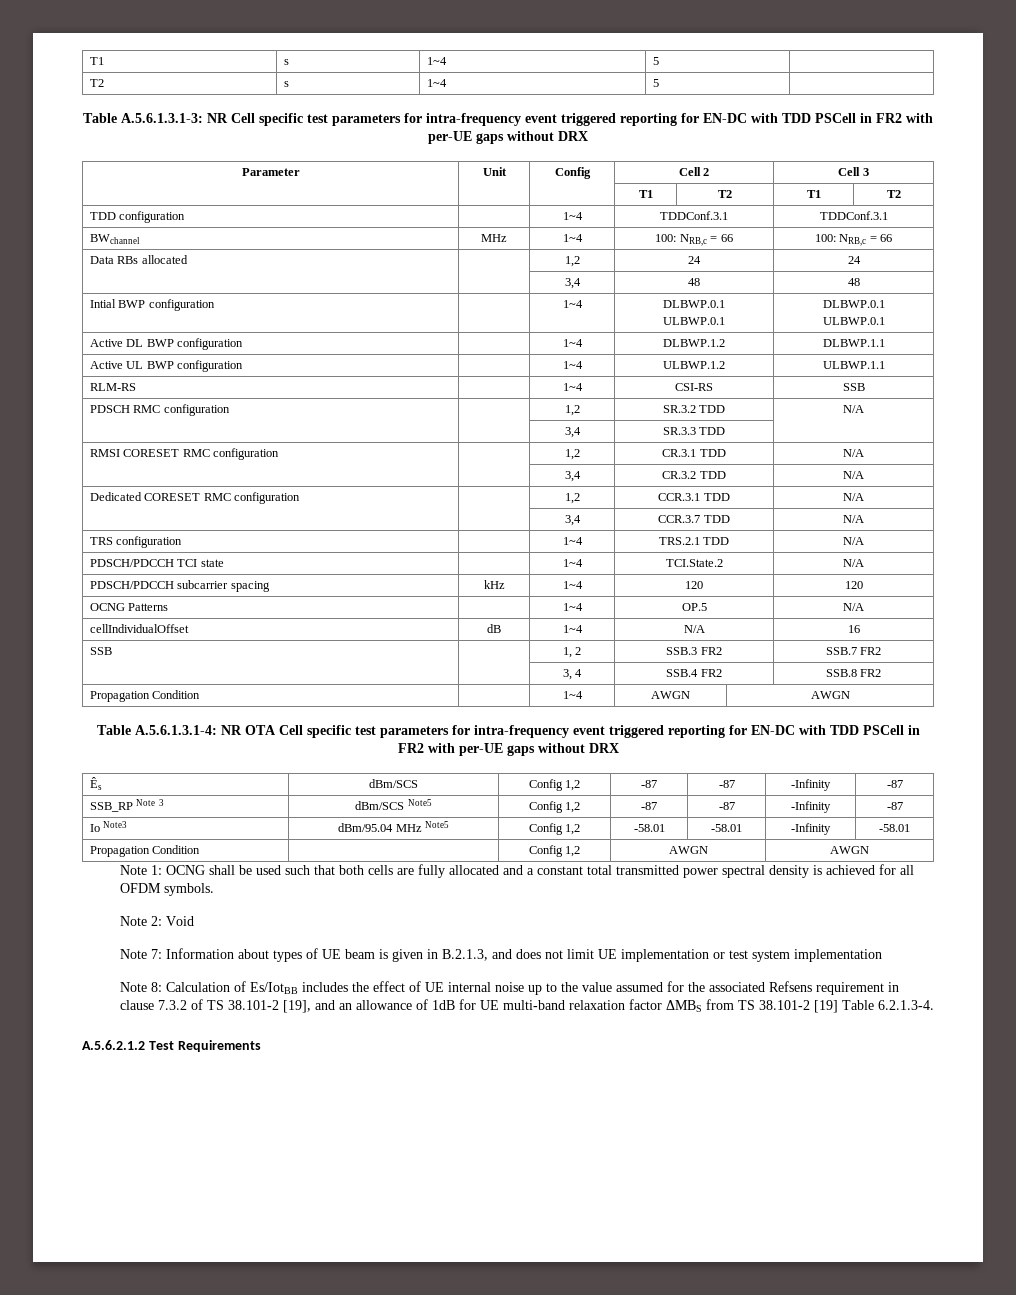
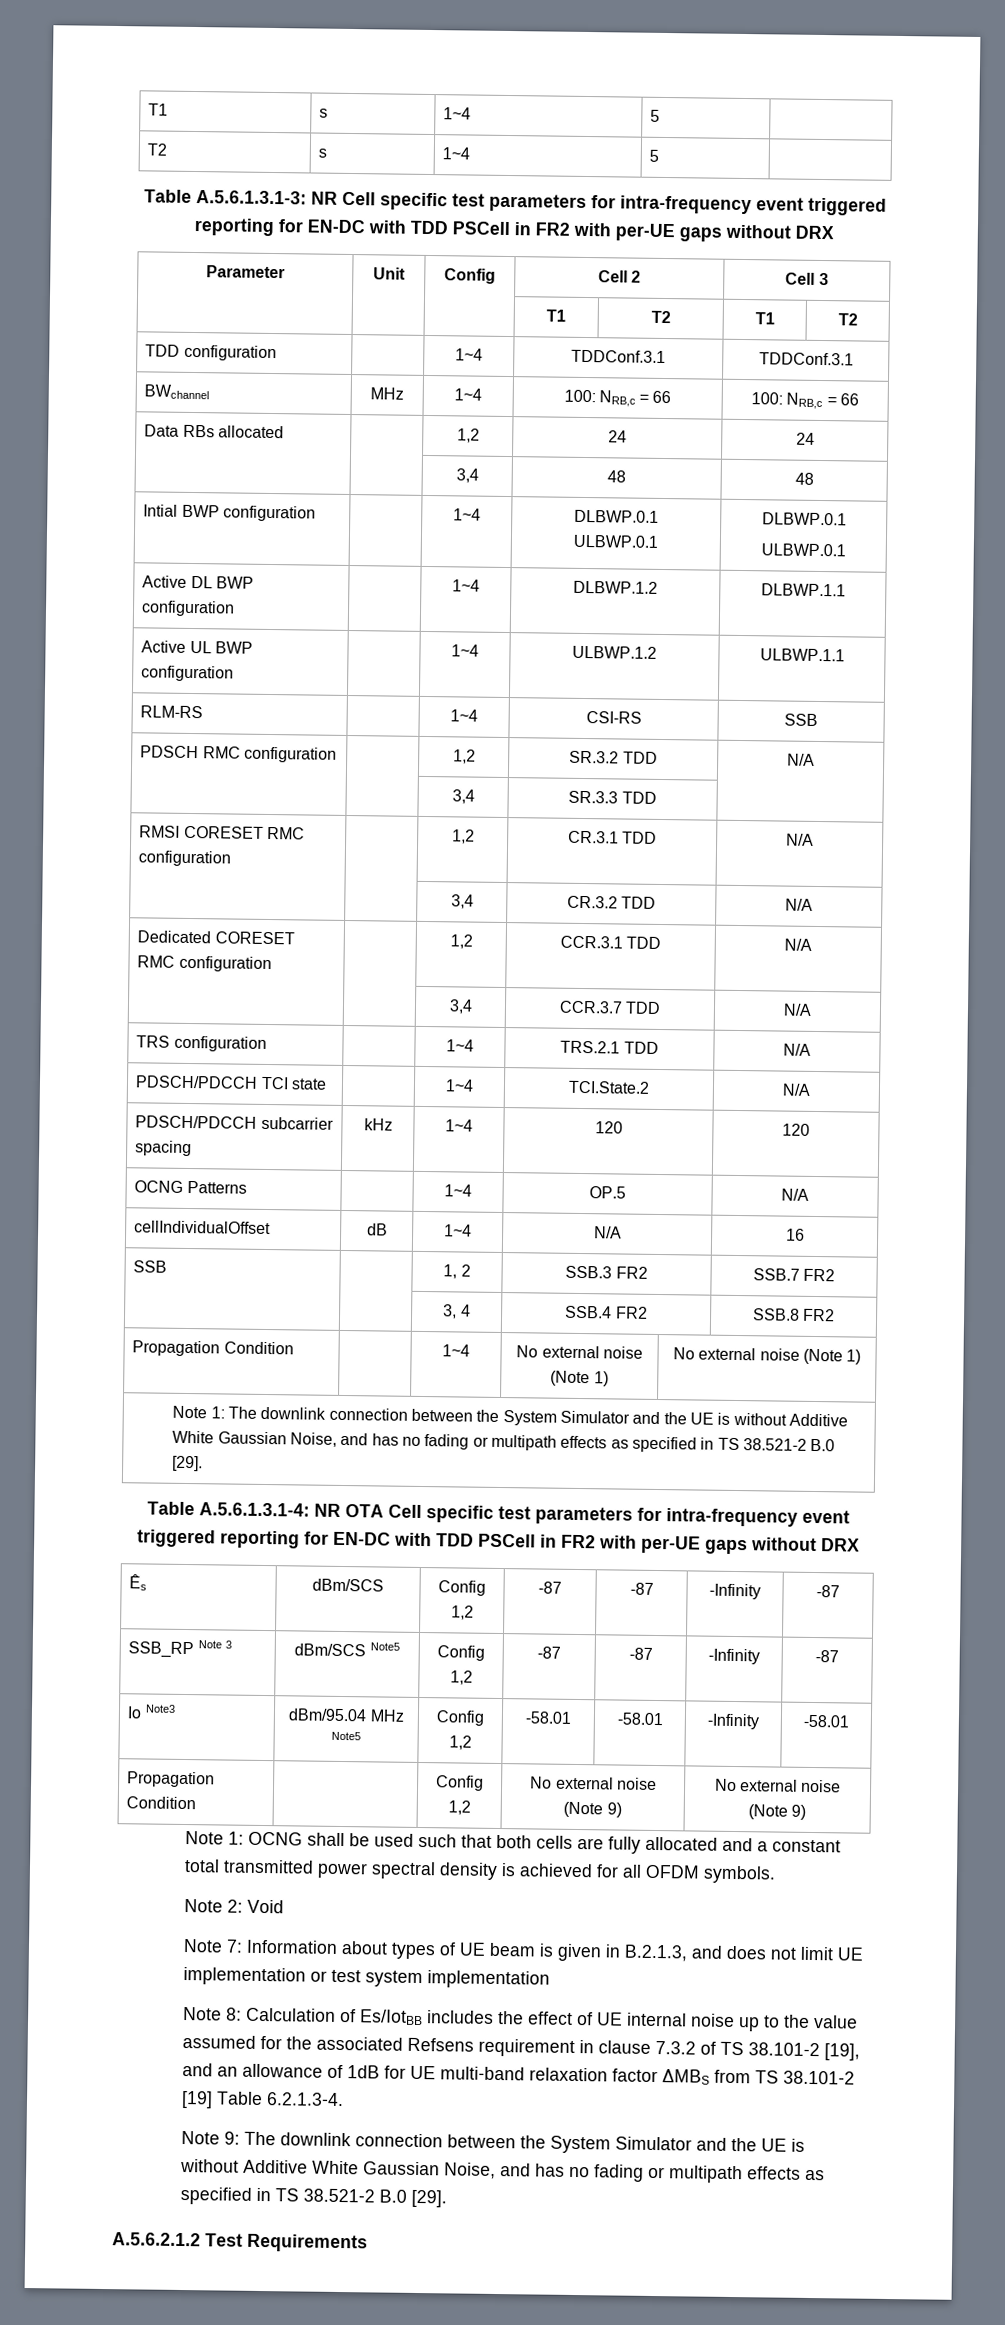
- Propagation Condition | | 1~4 | AWGN | AWGN
+ Propagation Condition | | 1~4 | No external noise (Note 1) | No external noise (Note 1)
+ Note 1: The downlink connection between the System Simulator and the UE is without Additive White Gaussian Noise, and has no fading or multipath effects as specified in TS 38.521-2 B.0 [29].
- Propagation Condition | | Config 1,2 | AWGN | AWGN
+ Propagation Condition | | Config 1,2 | No external noise (Note 9) | No external noise (Note 9)
+ Note 9: The downlink connection between the System Simulator and the UE is without Additive White Gaussian Noise, and has no fading or multipath effects as specified in TS 38.521-2 B.0 [29].

